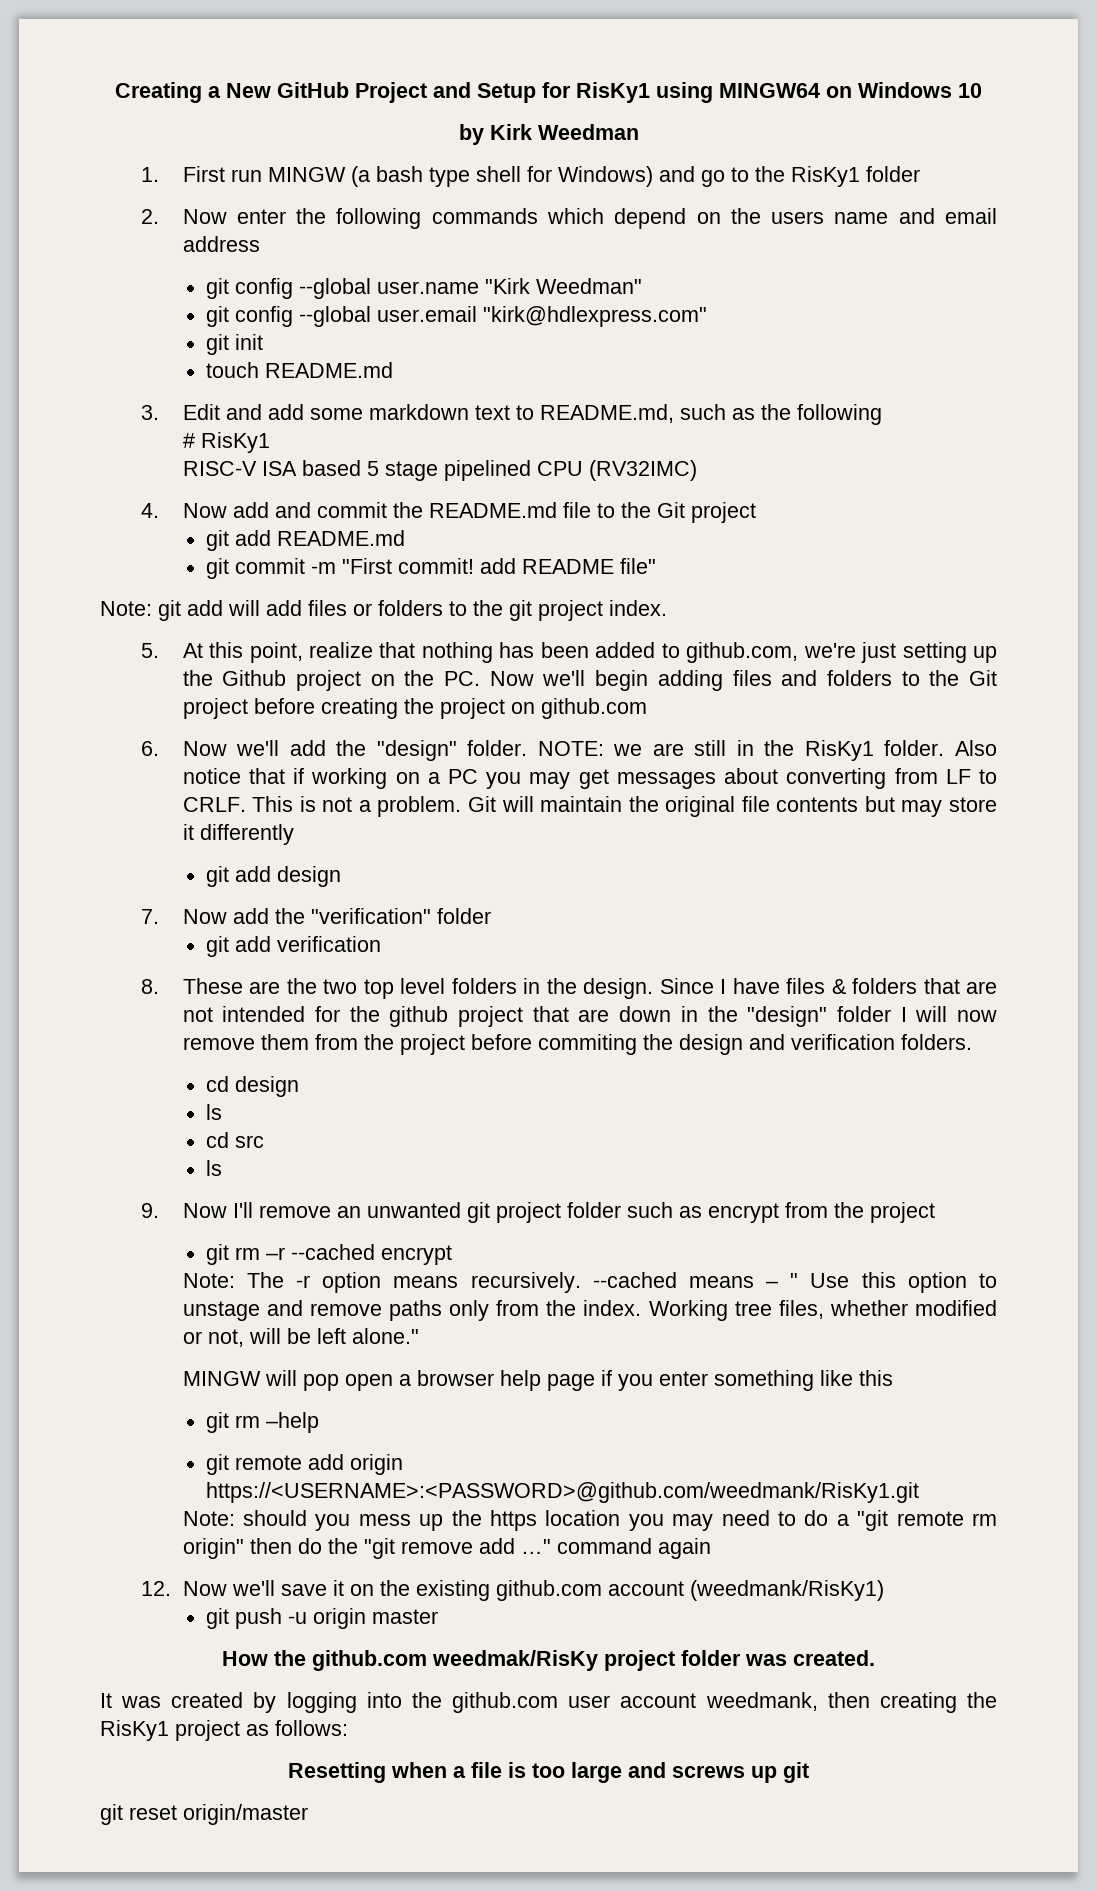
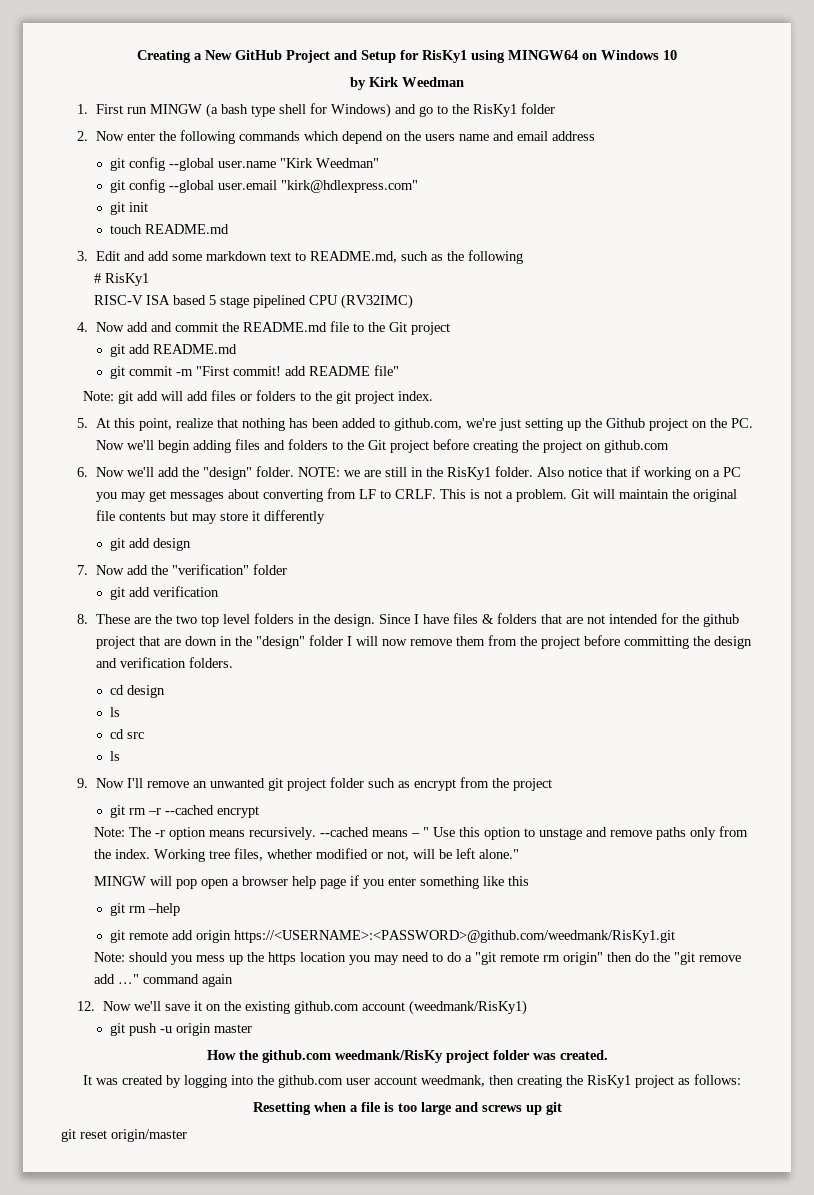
- Since I have files & folders that are not intended for the github project that are down in the "design" folder I will now remove them from the project before commiting the design and verification folders.
+ Since I have files & folders that are not intended for the github project that are down in the "design" folder I will now remove them from the project before committing the design and verification folders.
- How the github.com weedmak/RisKy project folder was created.
+ How the github.com weedmank/RisKy project folder was created.

